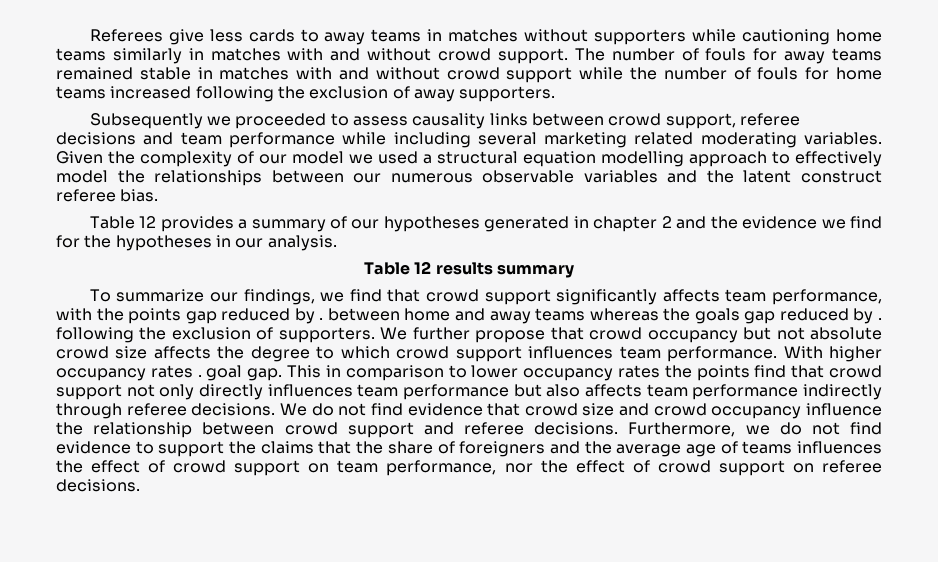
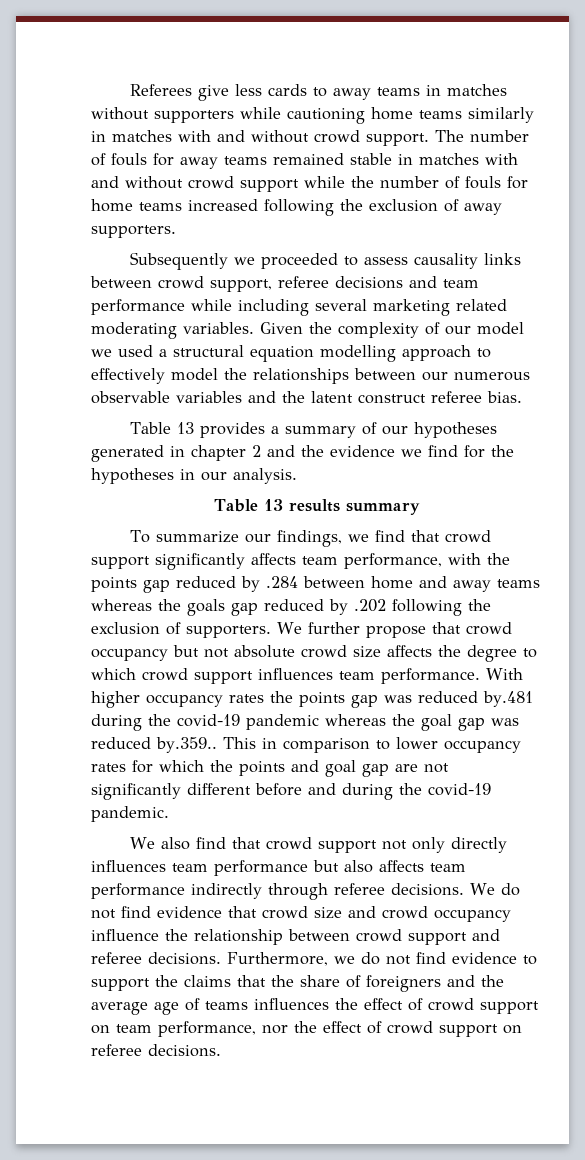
- Table 12 provides a summary of our hypotheses generated in chapter 2 and the evidence we find for the hypotheses in our analysis.
+ Table 13 provides a summary of our hypotheses generated in chapter 2 and the evidence we find for the hypotheses in our analysis.
- Table 12 results summary
+ Table 13 results summary
- To summarize our findings, we find that crowd support significantly affects team performance, with the points gap reduced by . between home and away teams whereas the goals gap reduced by . following the exclusion of supporters.
+ To summarize our findings, we find that crowd support significantly affects team performance, with the points gap reduced by .284 between home and away teams whereas the goals gap reduced by .202 following the exclusion of supporters.
- With higher occupancy rates . goal gap.
+ With higher occupancy rates the points gap was reduced by.481 during the covid-19 pandemic whereas the goal gap was reduced by.359..
- This in comparison to lower occupancy rates the points find that crowd support not only directly influences team performance but also affects team performance indirectly through referee decisions.
+ This in comparison to lower occupancy rates for which the points and goal gap are not significantly different before and during the covid-19 pandemic.
+ We also find that crowd support not only directly influences team performance but also affects team performance indirectly through referee decisions.

